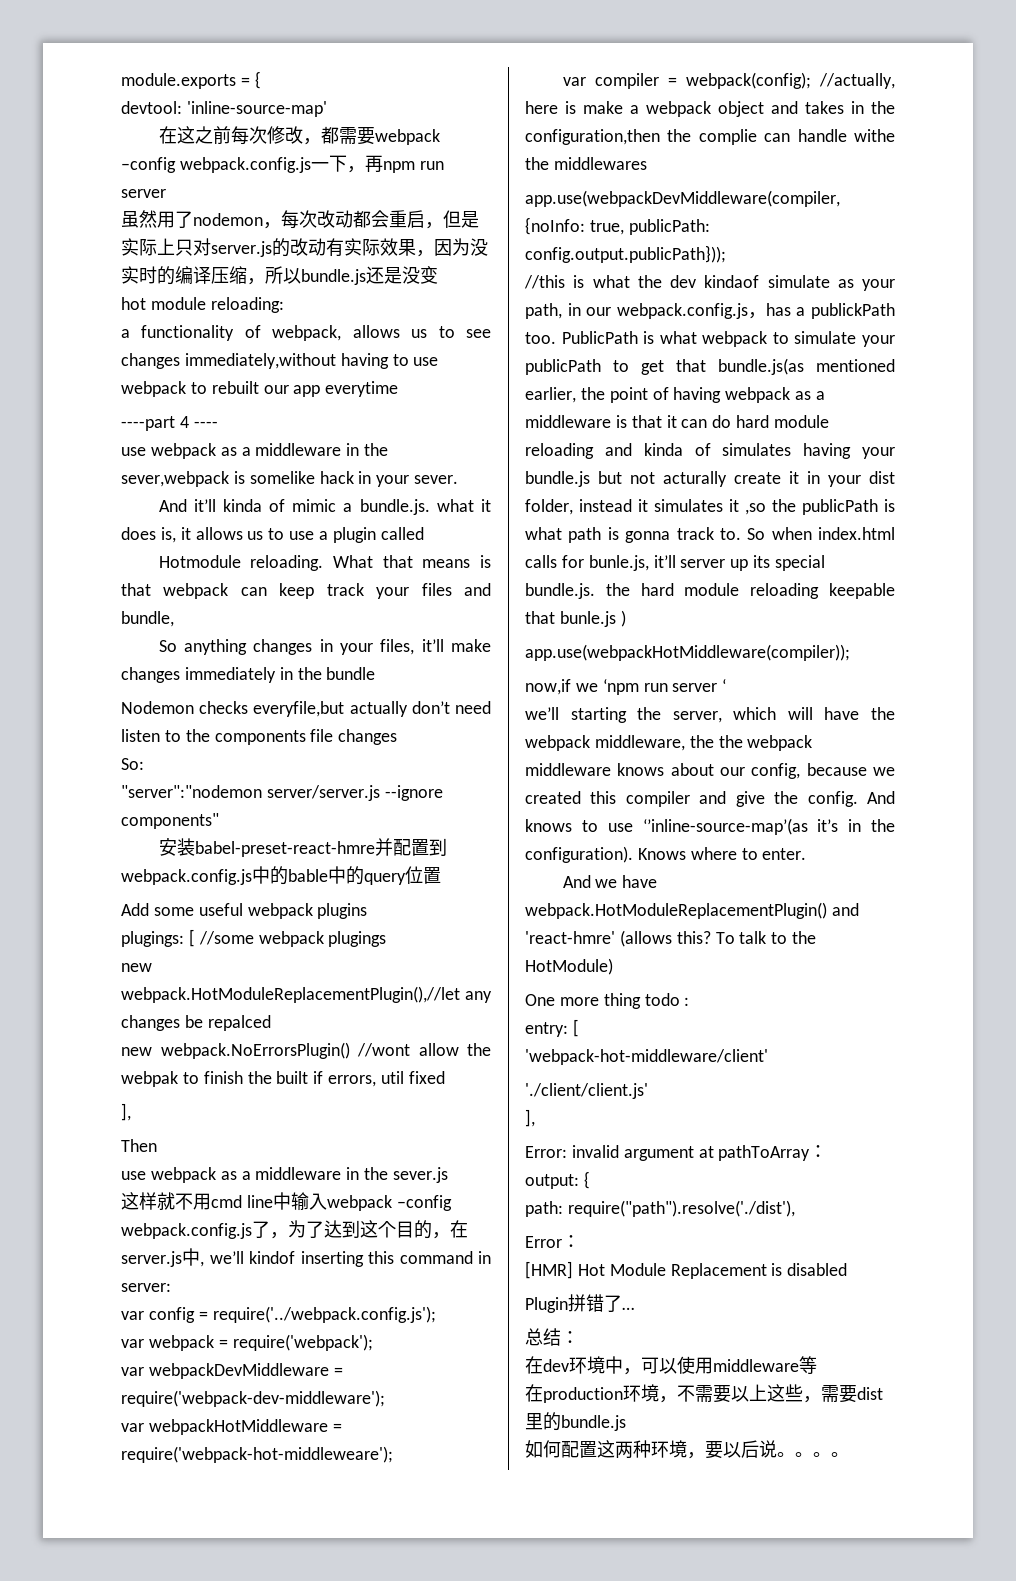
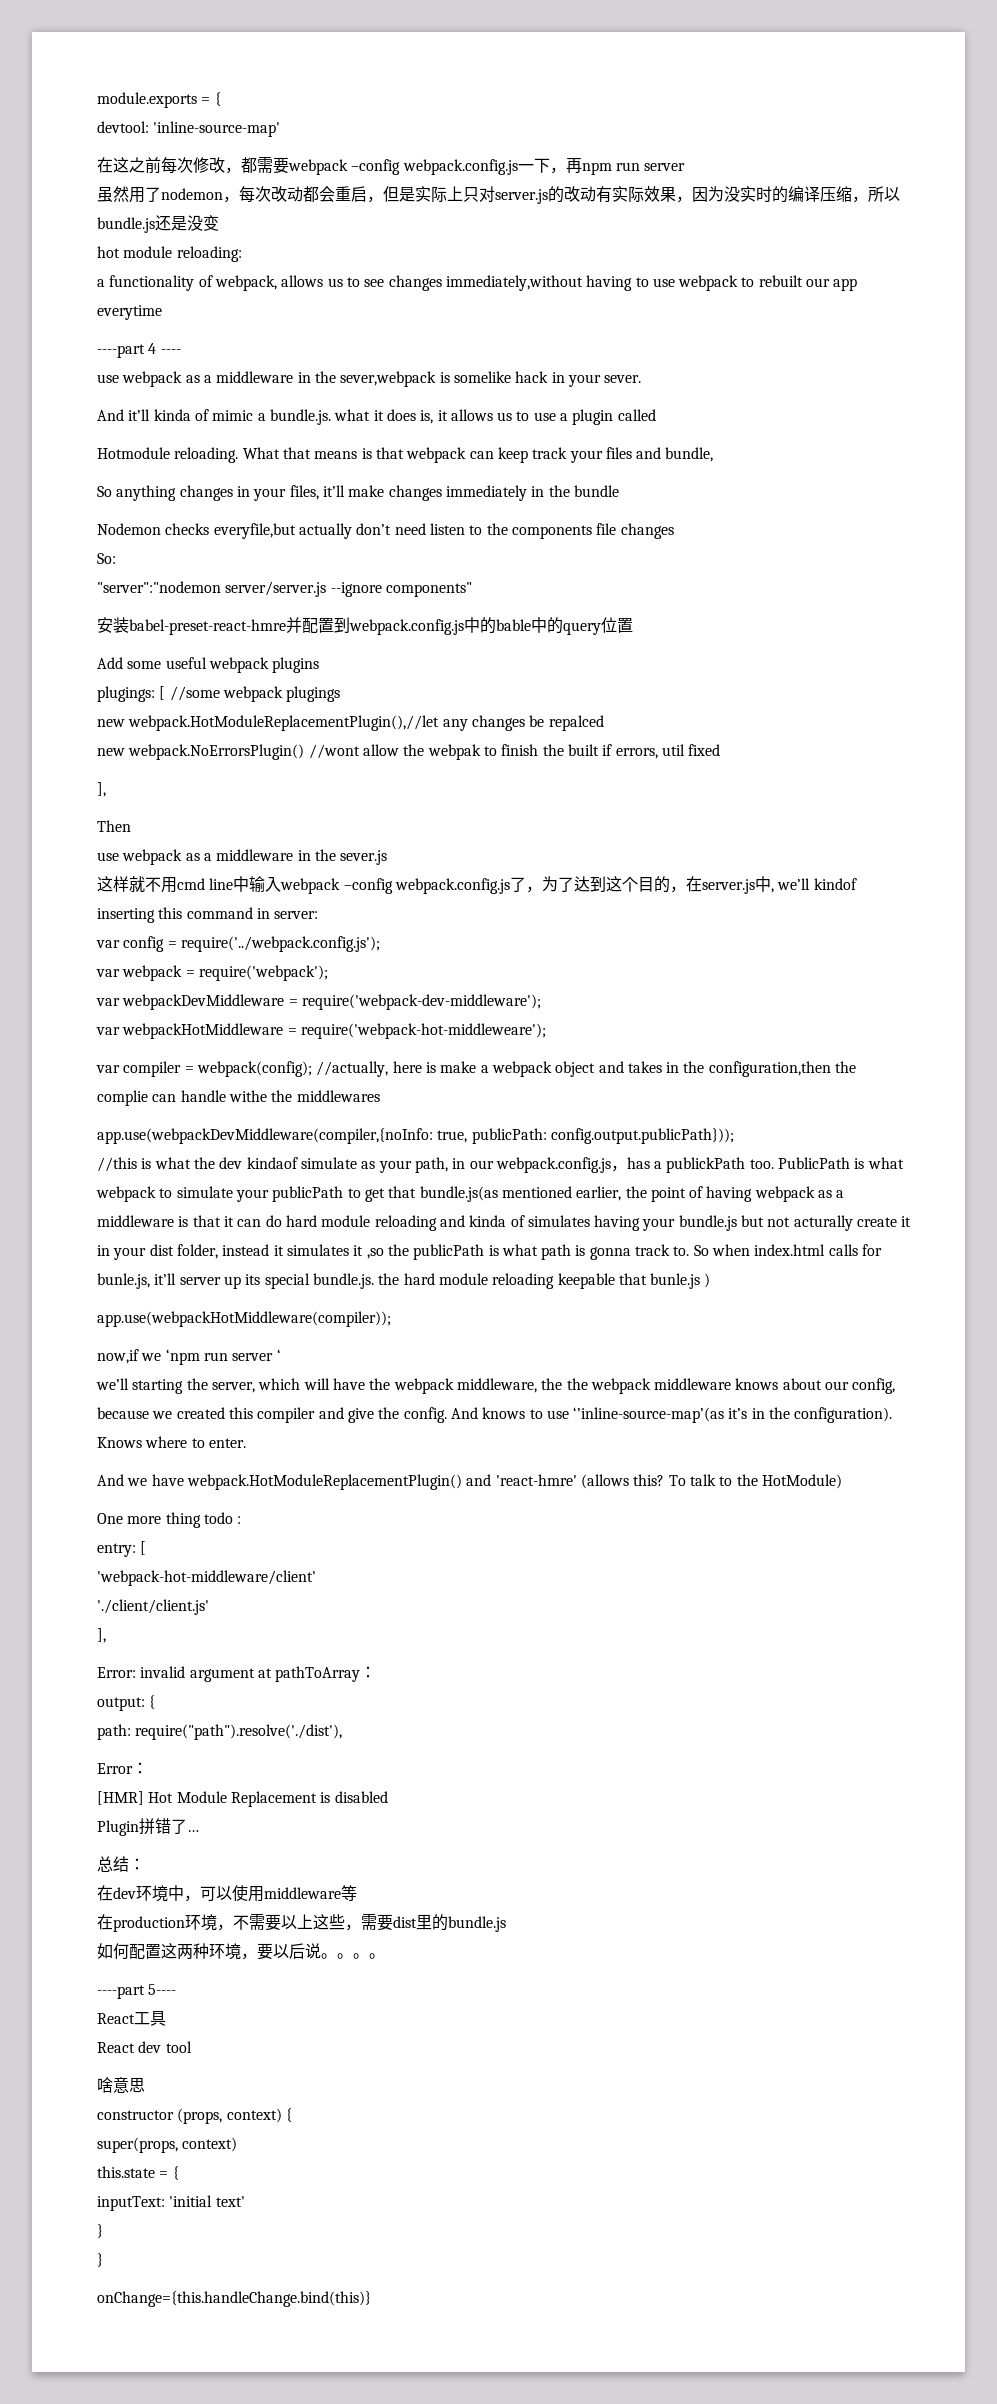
+ ----part 5----
+ React工具
+ React dev tool
+ 啥意思
+ constructor (props, context) {
+ super(props, context)
+ this.state = {
+ inputText: 'initial text'
+ }
+ }
+ onChange={this.handleChange.bind(this)}

